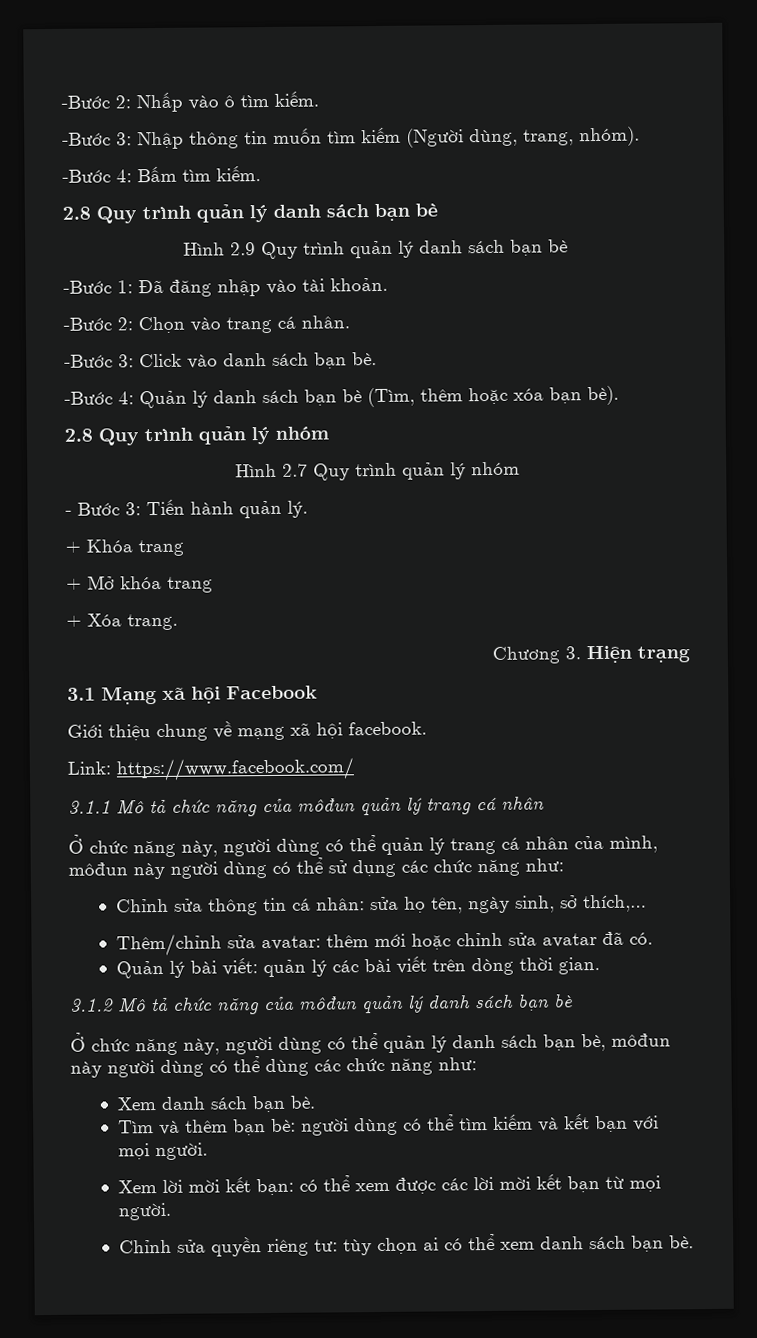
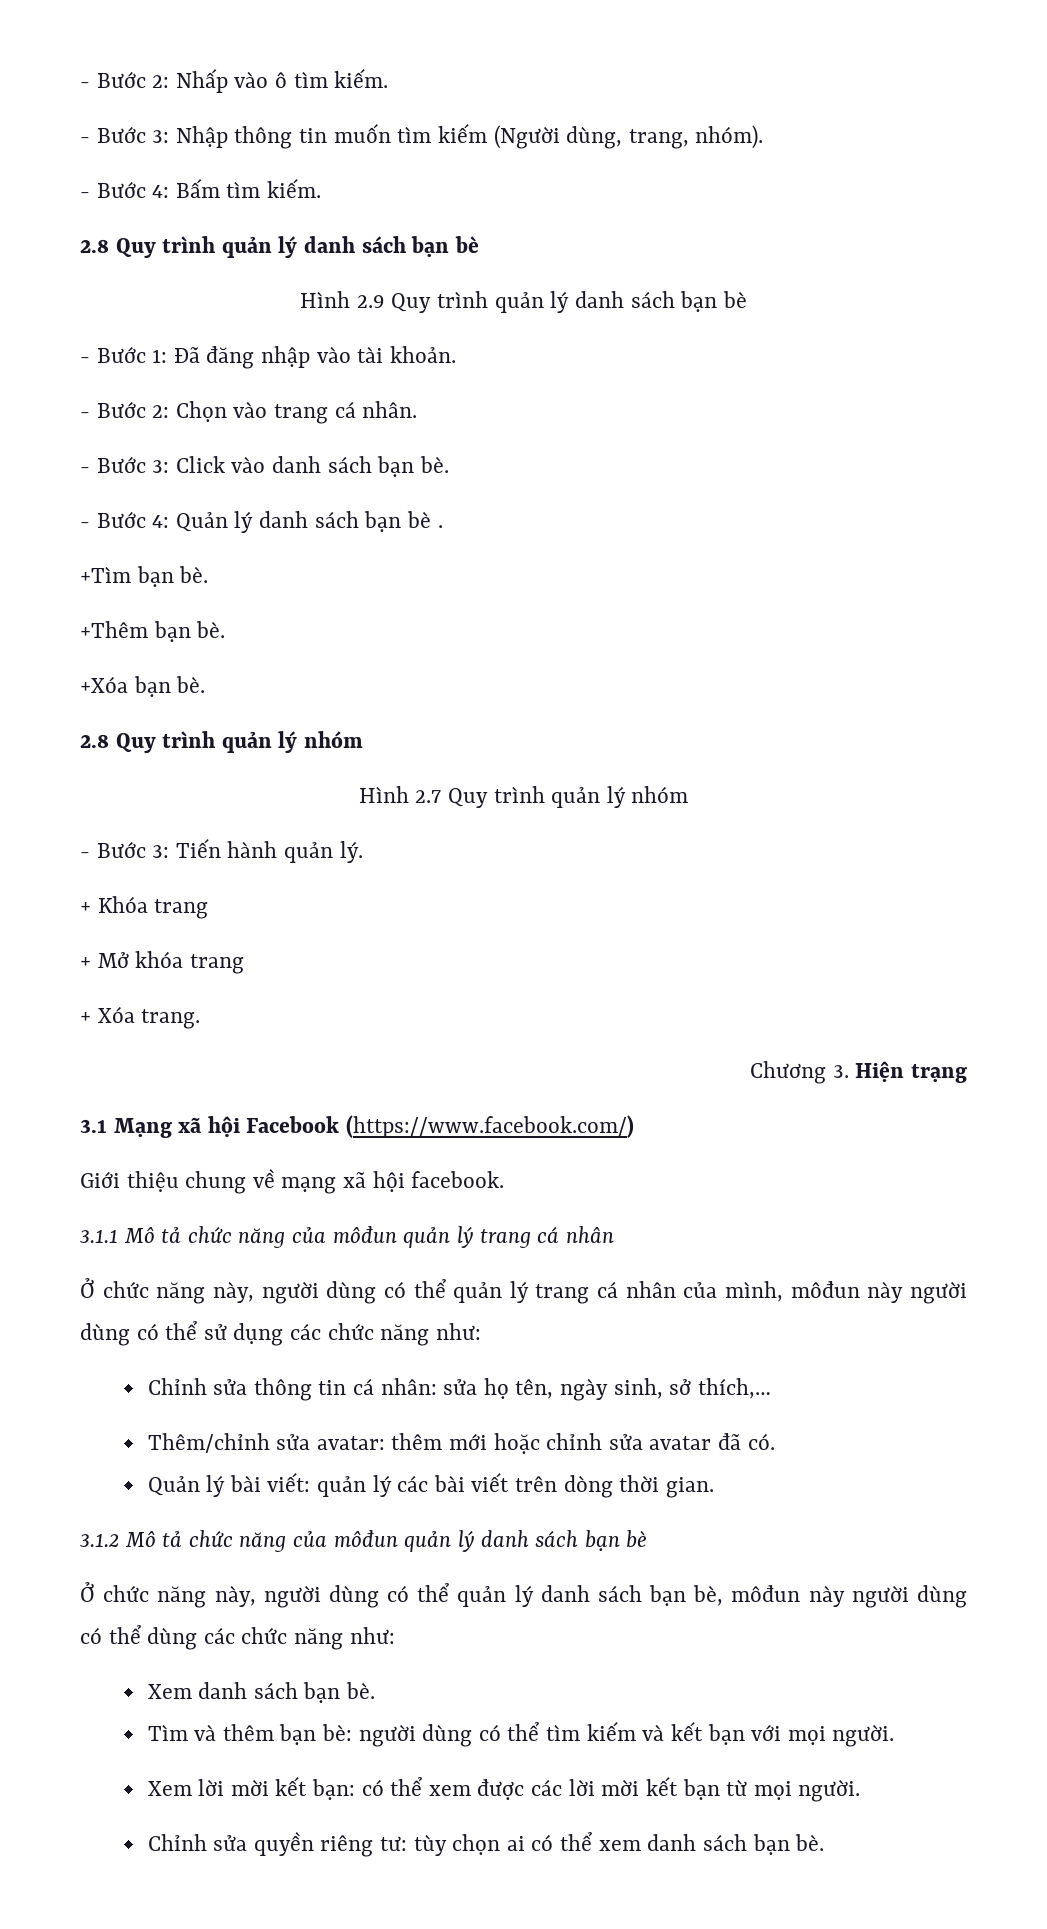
- -Bước 2: Nhấp vào ô tìm kiếm.
+ - Bước 2: Nhấp vào ô tìm kiếm.
- -Bước 3: Nhập thông tin muốn tìm kiếm (Người dùng, trang, nhóm).
+ - Bước 3: Nhập thông tin muốn tìm kiếm (Người dùng, trang, nhóm).
- -Bước 4: Bấm tìm kiếm.
+ - Bước 4: Bấm tìm kiếm.
- -Bước 1: Đã đăng nhập vào tài khoản.
+ - Bước 1: Đã đăng nhập vào tài khoản.
- -Bước 2: Chọn vào trang cá nhân.
+ - Bước 2: Chọn vào trang cá nhân.
- -Bước 3: Click vào danh sách bạn bè.
+ - Bước 3: Click vào danh sách bạn bè.
- -Bước 4: Quản lý danh sách bạn bè (Tìm, thêm hoặc xóa bạn bè).
+ - Bước 4: Quản lý danh sách bạn bè .
+ +Tìm bạn bè.
+ +Thêm bạn bè.
+ +Xóa bạn bè.
- 3.1 Mạng xã hội Facebook
+ 3.1 Mạng xã hội Facebook (https://www.facebook.com/)
- Link: https://www.facebook.com/

